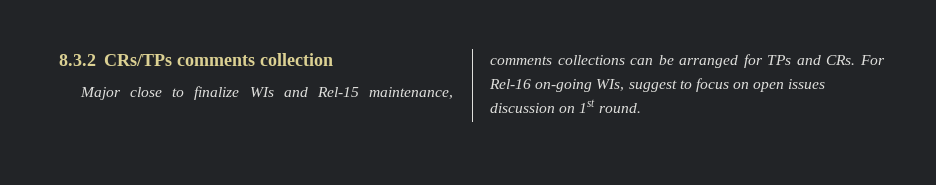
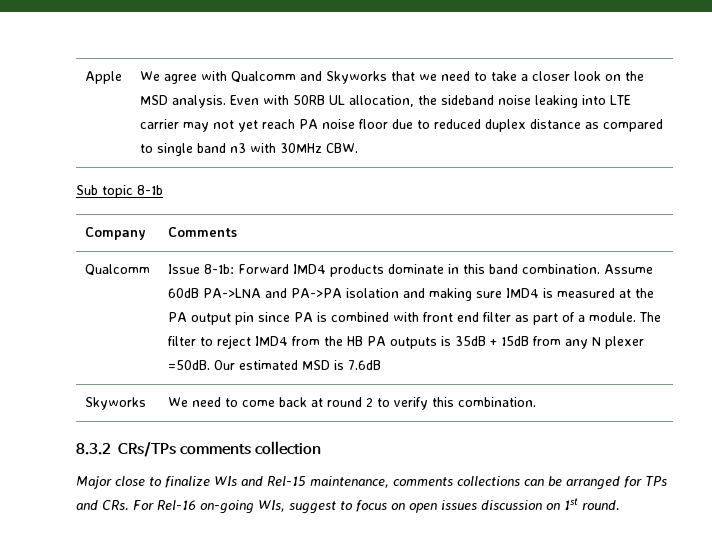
+ Apple | We agree with Qualcomm and Skyworks that we need to take a closer look on the MSD analysis. Even with 50RB UL allocation, the sideband noise leaking into LTE carrier may not yet reach PA noise floor due to reduced duplex distance as compared to single band n3 with 30MHz CBW.
+ Sub topic 8-1b
+ Company | Comments
+ Qualcomm | Issue 8-1b: Forward IMD4 products dominate in this band combination. Assume 60dB PA->LNA and PA->PA isolation and making sure IMD4 is measured at the PA output pin since PA is combined with front end filter as part of a module. The filter to reject IMD4 from the HB PA outputs is 35dB + 15dB from any N plexer =50dB. Our estimated MSD is 7.6dB
+ Skyworks | We need to come back at round 2 to verify this combination.

